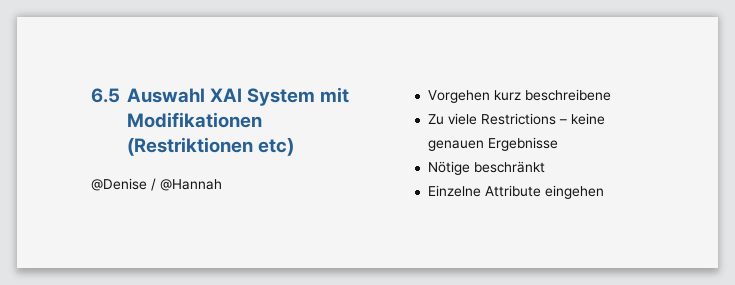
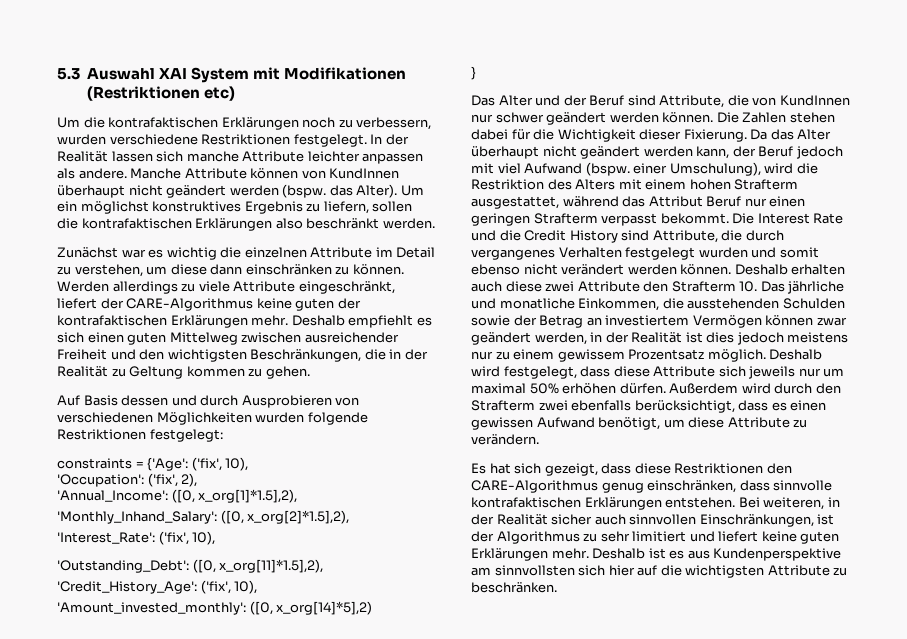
- 6.5 Auswahl XAI System mit Modifikationen (Restriktionen etc)
+ 5.3 Auswahl XAI System mit Modifikationen (Restriktionen etc)
- @Denise / @Hannah
- Vorgehen kurz beschreibene
- Zu viele Restrictions – keine genauen Ergebnisse
- Nötige beschränkt
- Einzelne Attribute eingehen
+ Um die kontrafaktischen Erklärungen noch zu verbessern, wurden verschiedene Restriktionen festgelegt. In der Realität lassen sich manche Attribute leichter anpassen als andere. Manche Attribute können von KundInnen überhaupt nicht geändert werden (bspw. das Alter). Um ein möglichst konstruktives Ergebnis zu liefern, sollen die kontrafaktischen Erklärungen also beschränkt werden.
+ Zunächst war es wichtig die einzelnen Attribute im Detail zu verstehen, um diese dann einschränken zu können. Werden allerdings zu viele Attribute eingeschränkt, liefert der CARE-Algorithmus keine guten der kontrafaktischen Erklärungen mehr. Deshalb empfiehlt es sich einen guten Mittelweg zwischen ausreichender Freiheit und den wichtigsten Beschränkungen, die in der Realität zu Geltung kommen zu gehen.
+ Auf Basis dessen und durch Ausprobieren von verschiedenen Möglichkeiten wurden folgende Restriktionen festgelegt:
+ constraints = {'Age': ('fix', 10),
+ 'Occupation': ('fix', 2),
+ 'Annual_Income': ([0, x_org[1]*1.5],2),
+ 'Monthly_Inhand_Salary': ([0, x_org[2]*1.5],2),
+ 'Interest_Rate': ('fix', 10),
+ 'Outstanding_Debt': ([0, x_org[11]*1.5],2),
+ 'Credit_History_Age': ('fix', 10),
+ 'Amount_invested_monthly': ([0, x_org[14]*5],2)
+ }
+ Das Alter und der Beruf sind Attribute, die von KundInnen nur schwer geändert werden können. Die Zahlen stehen dabei für die Wichtigkeit dieser Fixierung. Da das Alter überhaupt nicht geändert werden kann, der Beruf jedoch mit viel Aufwand (bspw. einer Umschulung), wird die Restriktion des Alters mit einem hohen Strafterm ausgestattet, während das Attribut Beruf nur einen geringen Strafterm verpasst bekommt. Die Interest Rate und die Credit History sind Attribute, die durch vergangenes Verhalten festgelegt wurden und somit ebenso nicht verändert werden können. Deshalb erhalten auch diese zwei Attribute den Strafterm 10. Das jährliche und monatliche Einkommen, die ausstehenden Schulden sowie der Betrag an investiertem Vermögen können zwar geändert werden, in der Realität ist dies jedoch meistens nur zu einem gewissem Prozentsatz möglich. Deshalb wird festgelegt, dass diese Attribute sich jeweils nur um maximal 50% erhöhen dürfen. Außerdem wird durch den Strafterm zwei ebenfalls berücksichtigt, dass es einen gewissen Aufwand benötigt, um diese Attribute zu verändern.
+ Es hat sich gezeigt, dass diese Restriktionen den CARE-Algorithmus genug einschränken, dass sinnvolle kontrafaktischen Erklärungen entstehen. Bei weiteren, in der Realität sicher auch sinnvollen Einschränkungen, ist der Algorithmus zu sehr limitiert und liefert keine guten Erklärungen mehr. Deshalb ist es aus Kundenperspektive am sinnvollsten sich hier auf die wichtigsten Attribute zu beschränken.

